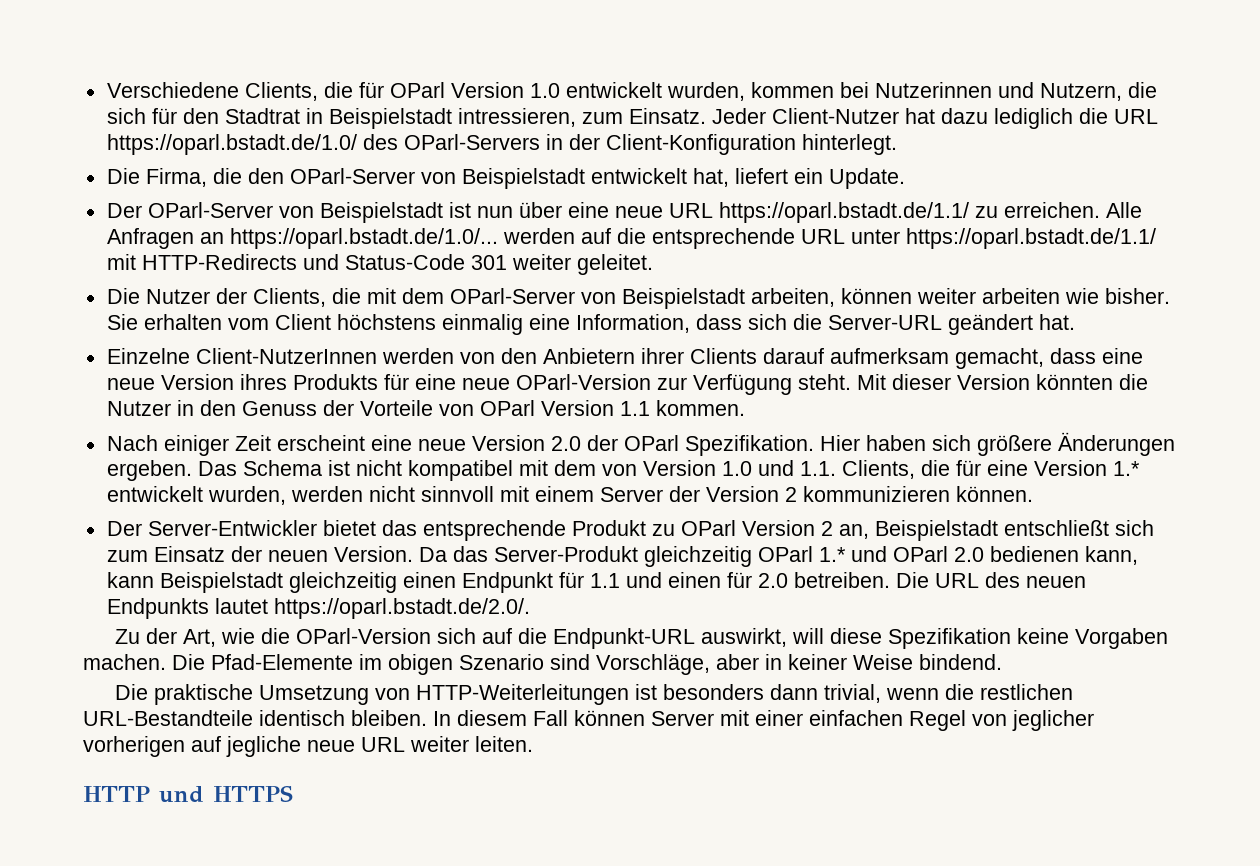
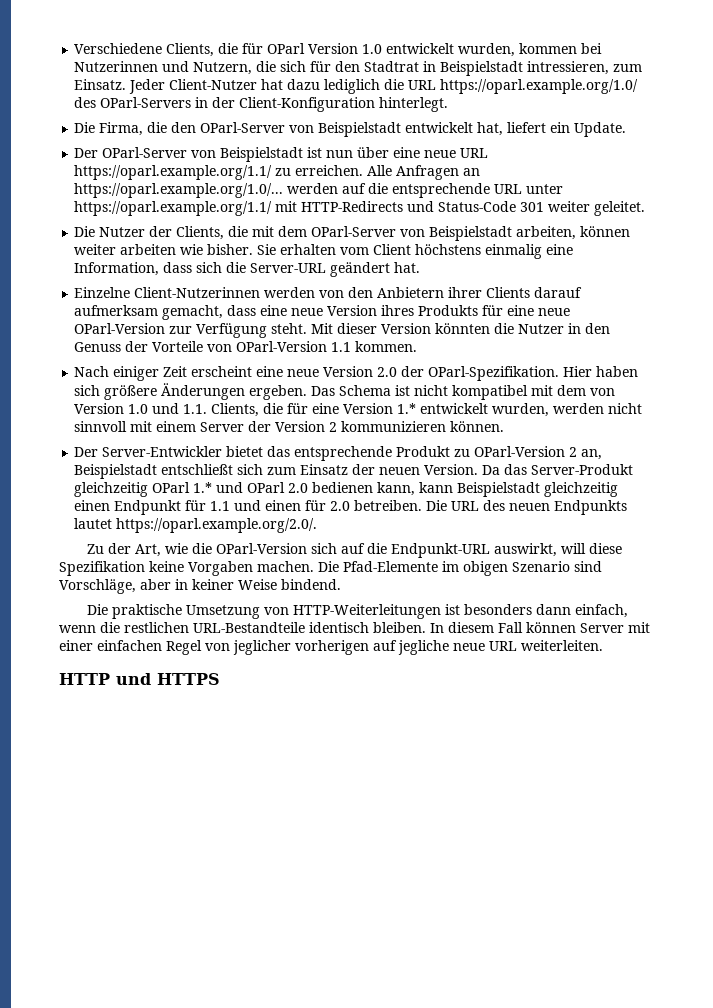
- Jeder Client-Nutzer hat dazu lediglich die URL https://oparl.bstadt.de/1.0/ des OParl-Servers in der Client-Konfiguration hinterlegt.
+ Jeder Client-Nutzer hat dazu lediglich die URL https://oparl.example.org/1.0/ des OParl-Servers in der Client-Konfiguration hinterlegt.
- Der OParl-Server von Beispielstadt ist nun über eine neue URL https://oparl.bstadt.de/1.1/ zu erreichen.
+ Der OParl-Server von Beispielstadt ist nun über eine neue URL https://oparl.example.org/1.1/ zu erreichen.
- Alle Anfragen an https://oparl.bstadt.de/1.0/... werden auf die entsprechende URL unter https://oparl.bstadt.de/1.1/ mit HTTP-Redirects und Status-Code 301 weiter geleitet.
+ Alle Anfragen an https://oparl.example.org/1.0/... werden auf die entsprechende URL unter https://oparl.example.org/1.1/ mit HTTP-Redirects und Status-Code 301 weiter geleitet.
- Einzelne Client-NutzerInnen werden von den Anbietern ihrer Clients darauf aufmerksam gemacht, dass eine neue Version ihres Produkts für eine neue OParl-Version zur Verfügung steht.
+ Einzelne Client-Nutzerinnen werden von den Anbietern ihrer Clients darauf aufmerksam gemacht, dass eine neue Version ihres Produkts für eine neue OParl-Version zur Verfügung steht.
- Mit dieser Version könnten die Nutzer in den Genuss der Vorteile von OParl Version 1.1 kommen.
+ Mit dieser Version könnten die Nutzer in den Genuss der Vorteile von OParl-Version 1.1 kommen.
- Nach einiger Zeit erscheint eine neue Version 2.0 der OParl Spezifikation.
+ Nach einiger Zeit erscheint eine neue Version 2.0 der OParl-Spezifikation.
- Der Server-Entwickler bietet das entsprechende Produkt zu OParl Version 2 an, Beispielstadt entschließt sich zum Einsatz der neuen Version.
+ Der Server-Entwickler bietet das entsprechende Produkt zu OParl-Version 2 an, Beispielstadt entschließt sich zum Einsatz der neuen Version.
- Die URL des neuen Endpunkts lautet https://oparl.bstadt.de/2.0/.
+ Die URL des neuen Endpunkts lautet https://oparl.example.org/2.0/.
- Die praktische Umsetzung von HTTP-Weiterleitungen ist besonders dann trivial, wenn die restlichen URL-Bestandteile identisch bleiben.
+ Die praktische Umsetzung von HTTP-Weiterleitungen ist besonders dann einfach, wenn die restlichen URL-Bestandteile identisch bleiben.
- In diesem Fall können Server mit einer einfachen Regel von jeglicher vorherigen auf jegliche neue URL weiter leiten.
+ In diesem Fall können Server mit einer einfachen Regel von jeglicher vorherigen auf jegliche neue URL weiterleiten.

